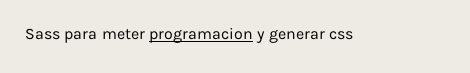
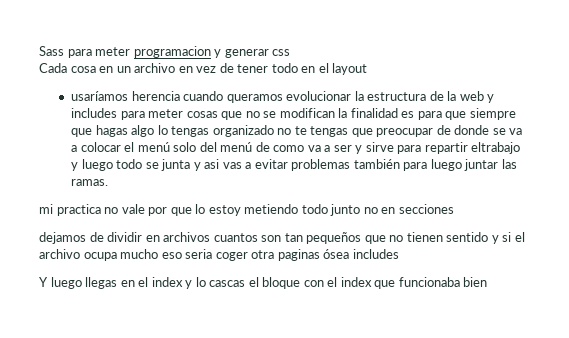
+ Cada cosa en un archivo en vez de tener todo en el layout
+ usaríamos herencia cuando queramos evolucionar la estructura de la web y includes para meter cosas que no se modifican la finalidad es para que siempre que hagas algo lo tengas organizado no te tengas que preocupar de donde se va a colocar el menú solo del menú de como va a ser y sirve para repartir eltrabajo y luego todo se junta y asi vas a evitar problemas también para luego juntar las ramas.
+ mi practica no vale por que lo estoy metiendo todo junto no en secciones
+ dejamos de dividir en archivos cuantos son tan pequeños que no tienen sentido y si el archivo ocupa mucho eso seria coger otra paginas ósea includes
+ Y luego llegas en el index y lo cascas el bloque con el index que funcionaba bien

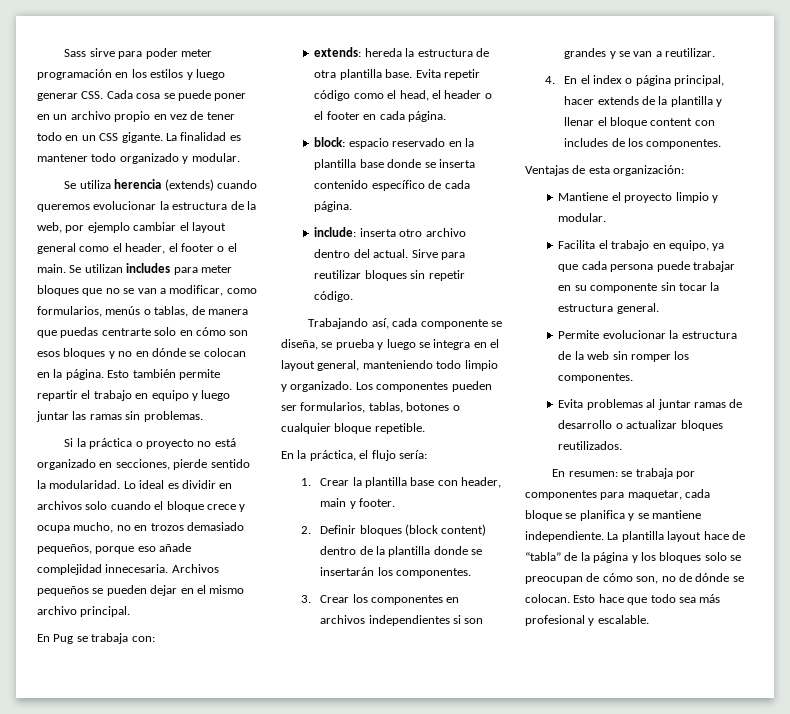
- Sass para meter programacion y generar css
- Cada cosa en un archivo en vez de tener todo en el layout
- usaríamos herencia cuando queramos evolucionar la estructura de la web y includes para meter cosas que no se modifican la finalidad es para que siempre que hagas algo lo tengas organizado no te tengas que preocupar de donde se va a colocar el menú solo del menú de como va a ser y sirve para repartir eltrabajo y luego todo se junta y asi vas a evitar problemas también para luego juntar las ramas.
- mi practica no vale por que lo estoy metiendo todo junto no en secciones
- dejamos de dividir en archivos cuantos son tan pequeños que no tienen sentido y si el archivo ocupa mucho eso seria coger otra paginas ósea includes
- Y luego llegas en el index y lo cascas el bloque con el index que funcionaba bien
+ Sass sirve para poder meter programación en los estilos y luego generar CSS. Cada cosa se puede poner en un archivo propio en vez de tener todo en un CSS gigante. La finalidad es mantener todo organizado y modular.
+ Se utiliza herencia (extends) cuando queremos evolucionar la estructura de la web, por ejemplo cambiar el layout general como el header, el footer o el main. Se utilizan includes para meter bloques que no se van a modificar, como formularios, menús o tablas, de manera que puedas centrarte solo en cómo son esos bloques y no en dónde se colocan en la página. Esto también permite repartir el trabajo en equipo y luego juntar las ramas sin problemas.
+ Si la práctica o proyecto no está organizado en secciones, pierde sentido la modularidad. Lo ideal es dividir en archivos solo cuando el bloque crece y ocupa mucho, no en trozos demasiado pequeños, porque eso añade complejidad innecesaria. Archivos pequeños se pueden dejar en el mismo archivo principal.
+ En Pug se trabaja con:
+ extends: hereda la estructura de otra plantilla base. Evita repetir código como el head, el header o el footer en cada página.
+ block: espacio reservado en la plantilla base donde se inserta contenido específico de cada página.
+ include: inserta otro archivo dentro del actual. Sirve para reutilizar bloques sin repetir código.
+ Trabajando así, cada componente se diseña, se prueba y luego se integra en el layout general, manteniendo todo limpio y organizado. Los componentes pueden ser formularios, tablas, botones o cualquier bloque repetible.
+ En la práctica, el flujo sería:
+ 1. Crear la plantilla base con header, main y footer.
+ 2. Definir bloques (block content) dentro de la plantilla donde se insertarán los componentes.
+ 3. Crear los componentes en archivos independientes si son grandes y se van a reutilizar.
+ 4. En el index o página principal, hacer extends de la plantilla y llenar el bloque content con includes de los componentes.
+ Ventajas de esta organización:
+ Mantiene el proyecto limpio y modular.
+ Facilita el trabajo en equipo, ya que cada persona puede trabajar en su componente sin tocar la estructura general.
+ Permite evolucionar la estructura de la web sin romper los componentes.
+ Evita problemas al juntar ramas de desarrollo o actualizar bloques reutilizados.
+ En resumen: se trabaja por componentes para maquetar, cada bloque se planifica y se mantiene independiente. La plantilla layout hace de “tabla” de la página y los bloques solo se preocupan de cómo son, no de dónde se colocan. Esto hace que todo sea más profesional y escalable.

